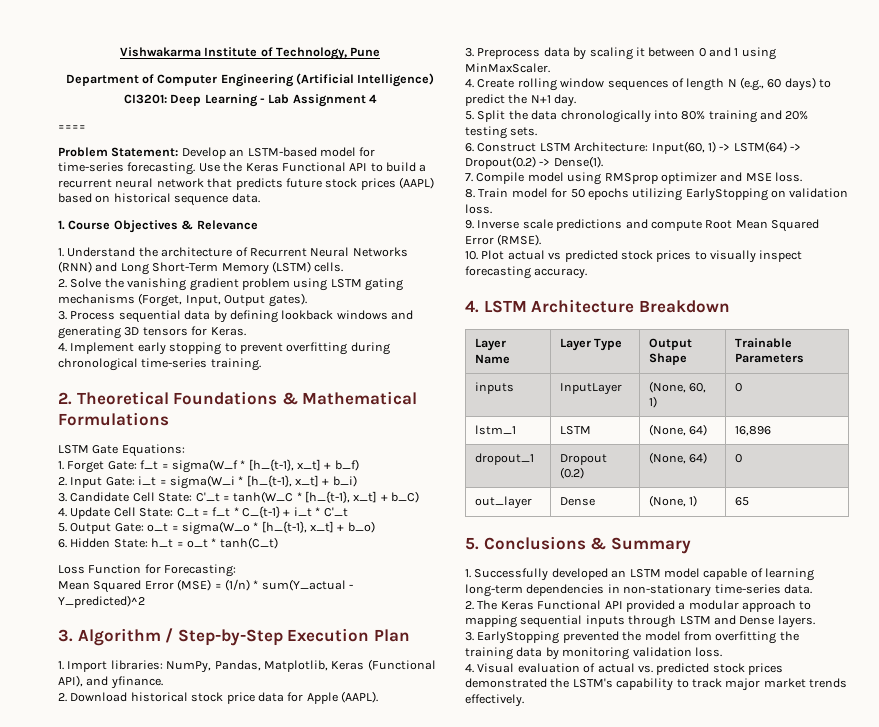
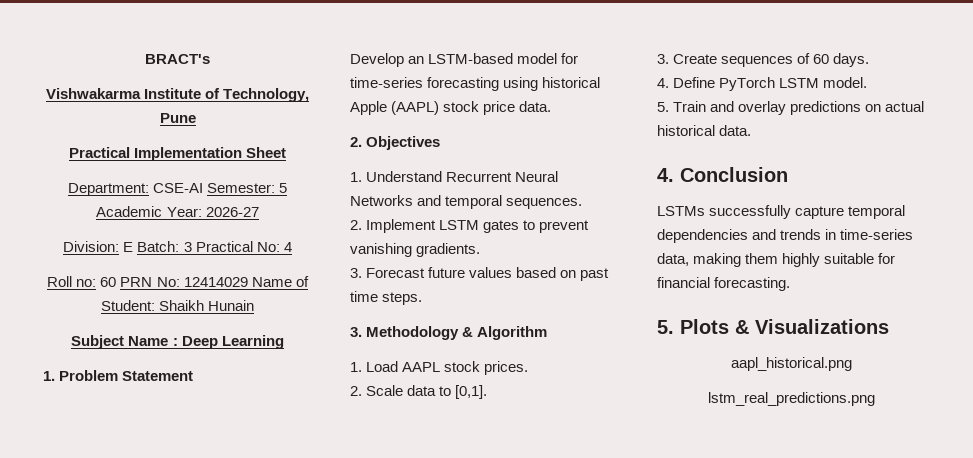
+ BRACT's
- Department of Computer Engineering (Artificial Intelligence)
- CI3201: Deep Learning - Lab Assignment 4
- ====
- Problem Statement: Develop an LSTM-based model for time-series forecasting. Use the Keras Functional API to build a recurrent neural network that predicts future stock prices (AAPL) based on historical sequence data.
- 1. Course Objectives & Relevance
+ Practical Implementation Sheet
+ Department: CSE-AI Semester: 5 Academic Year: 2026-27
+ Division: E Batch: 3 Practical No: 4
+ Roll no: 60 PRN No: 12414029 Name of Student: Shaikh Hunain
+ Subject Name : Deep Learning
+ 1. Problem Statement
+ Develop an LSTM-based model for time-series forecasting using historical Apple (AAPL) stock price data.
+ 2. Objectives
- 1. Understand the architecture of Recurrent Neural Networks (RNN) and Long Short-Term Memory (LSTM) cells.
- 2. Solve the vanishing gradient problem using LSTM gating mechanisms (Forget, Input, Output gates).
- 3. Process sequential data by defining lookback windows and generating 3D tensors for Keras.
- 4. Implement early stopping to prevent overfitting during chronological time-series training.
- 2. Theoretical Foundations & Mathematical Formulations
- LSTM Gate Equations:
- 1. Forget Gate: f_t = sigma(W_f * [h_{t-1}, x_t] + b_f)
- 2. Input Gate: i_t = sigma(W_i * [h_{t-1}, x_t] + b_i)
- 3. Candidate Cell State: C'_t = tanh(W_C * [h_{t-1}, x_t] + b_C)
- 4. Update Cell State: C_t = f_t * C_{t-1} + i_t * C'_t
- 5. Output Gate: o_t = sigma(W_o * [h_{t-1}, x_t] + b_o)
- 6. Hidden State: h_t = o_t * tanh(C_t)
- Loss Function for Forecasting:
- Mean Squared Error (MSE) = (1/n) * sum(Y_actual - Y_predicted)^2
- 3. Algorithm / Step-by-Step Execution Plan
- 1. Import libraries: NumPy, Pandas, Matplotlib, Keras (Functional API), and yfinance.
- 2. Download historical stock price data for Apple (AAPL).
- 3. Preprocess data by scaling it between 0 and 1 using MinMaxScaler.
- 4. Create rolling window sequences of length N (e.g., 60 days) to predict the N+1 day.
- 5. Split the data chronologically into 80% training and 20% testing sets.
- 6. Construct LSTM Architecture: Input(60, 1) -> LSTM(64) -> Dropout(0.2) -> Dense(1).
- 7. Compile model using RMSprop optimizer and MSE loss.
- 8. Train model for 50 epochs utilizing EarlyStopping on validation loss.
- 9. Inverse scale predictions and compute Root Mean Squared Error (RMSE).
- 10. Plot actual vs predicted stock prices to visually inspect forecasting accuracy.
- 4. LSTM Architecture Breakdown
- Layer Name | Layer Type | Output Shape | Trainable Parameters
- inputs | InputLayer | (None, 60, 1) | 0
- lstm_1 | LSTM | (None, 64) | 16,896
- dropout_1 | Dropout (0.2) | (None, 64) | 0
- out_layer | Dense | (None, 1) | 65
- 5. Conclusions & Summary
- 1. Successfully developed an LSTM model capable of learning long-term dependencies in non-stationary time-series data.
- 2. The Keras Functional API provided a modular approach to mapping sequential inputs through LSTM and Dense layers.
- 3. EarlyStopping prevented the model from overfitting the training data by monitoring validation loss.
- 4. Visual evaluation of actual vs. predicted stock prices demonstrated the LSTM's capability to track major market trends effectively.
+ 1. Understand Recurrent Neural Networks and temporal sequences.
+ 2. Implement LSTM gates to prevent vanishing gradients.
+ 3. Forecast future values based on past time steps.
+ 3. Methodology & Algorithm
+ 1. Load AAPL stock prices.
+ 2. Scale data to [0,1].
+ 3. Create sequences of 60 days.
+ 4. Define PyTorch LSTM model.
+ 5. Train and overlay predictions on actual historical data.
+ 4. Conclusion
+ LSTMs successfully capture temporal dependencies and trends in time-series data, making them highly suitable for financial forecasting.
+ 5. Plots & Visualizations
+ aapl_historical.png
+ lstm_real_predictions.png

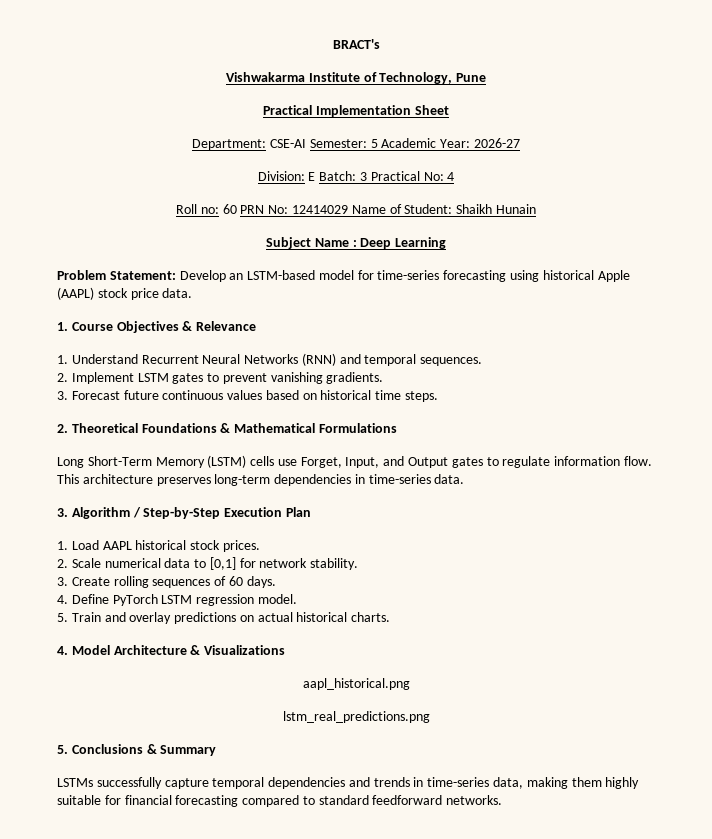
- 1. Problem Statement
- Develop an LSTM-based model for time-series forecasting using historical Apple (AAPL) stock price data.
+ Problem Statement: Develop an LSTM-based model for time-series forecasting using historical Apple (AAPL) stock price data.
- 2. Objectives
+ 1. Course Objectives & Relevance
- 1. Understand Recurrent Neural Networks and temporal sequences.
+ 1. Understand Recurrent Neural Networks (RNN) and temporal sequences.
- 3. Forecast future values based on past time steps.
+ 3. Forecast future continuous values based on historical time steps.
- 3. Methodology & Algorithm
+ 2. Theoretical Foundations & Mathematical Formulations
+ Long Short-Term Memory (LSTM) cells use Forget, Input, and Output gates to regulate information flow. This architecture preserves long-term dependencies in time-series data.
+ 3. Algorithm / Step-by-Step Execution Plan
- 1. Load AAPL stock prices.
+ 1. Load AAPL historical stock prices.
- 2. Scale data to [0,1].
+ 2. Scale numerical data to [0,1] for network stability.
- 3. Create sequences of 60 days.
+ 3. Create rolling sequences of 60 days.
- 4. Define PyTorch LSTM model.
+ 4. Define PyTorch LSTM regression model.
- 5. Train and overlay predictions on actual historical data.
- 4. Conclusion
+ 5. Train and overlay predictions on actual historical charts.
+ 4. Model Architecture & Visualizations
+ aapl_historical.png
+ lstm_real_predictions.png
+ 5. Conclusions & Summary
- LSTMs successfully capture temporal dependencies and trends in time-series data, making them highly suitable for financial forecasting.
- 5. Plots & Visualizations
- aapl_historical.png
- lstm_real_predictions.png
+ LSTMs successfully capture temporal dependencies and trends in time-series data, making them highly suitable for financial forecasting compared to standard feedforward networks.

